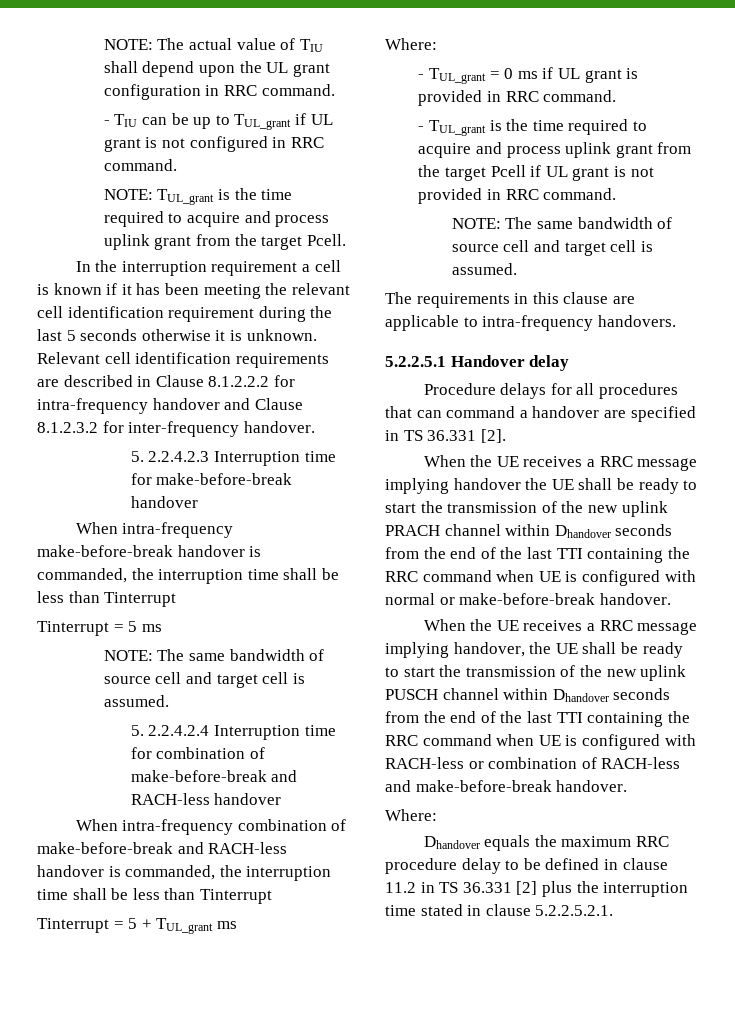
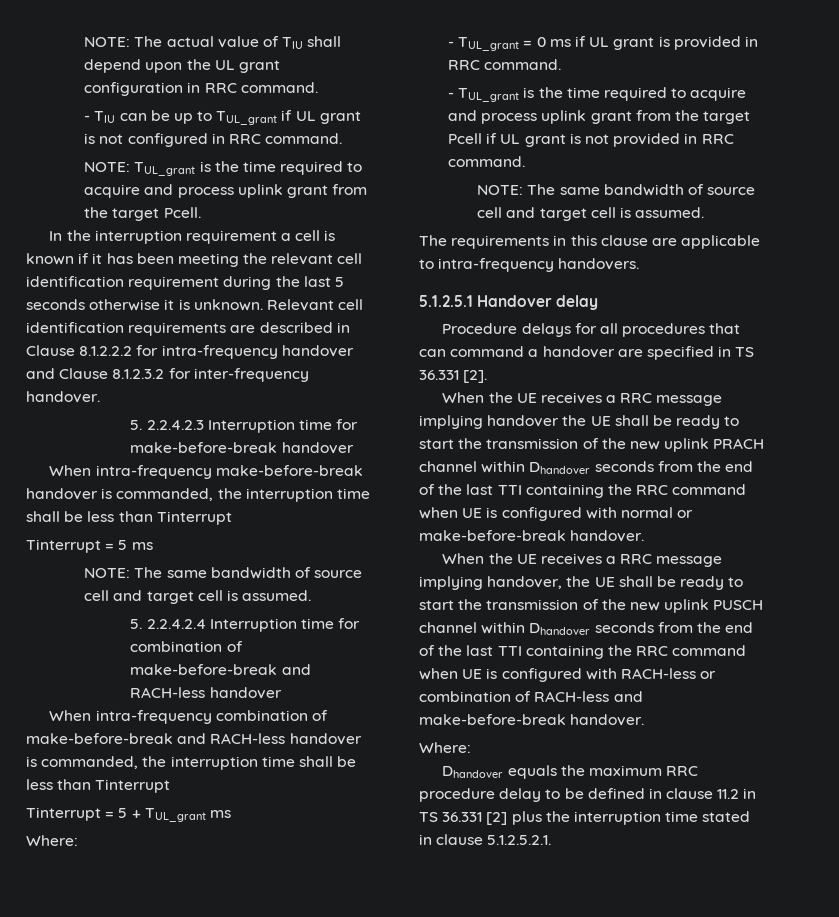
- 5.2.2.5.1 Handover delay
+ 5.1.2.5.1 Handover delay
- Dhandover equals the maximum RRC procedure delay to be defined in clause 11.2 in TS 36.331 [2] plus the interruption time stated in clause 5.2.2.5.2.1.
+ Dhandover equals the maximum RRC procedure delay to be defined in clause 11.2 in TS 36.331 [2] plus the interruption time stated in clause 5.1.2.5.2.1.

